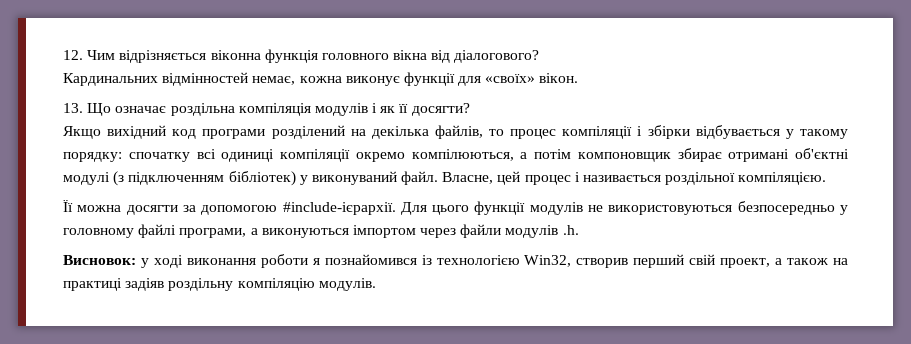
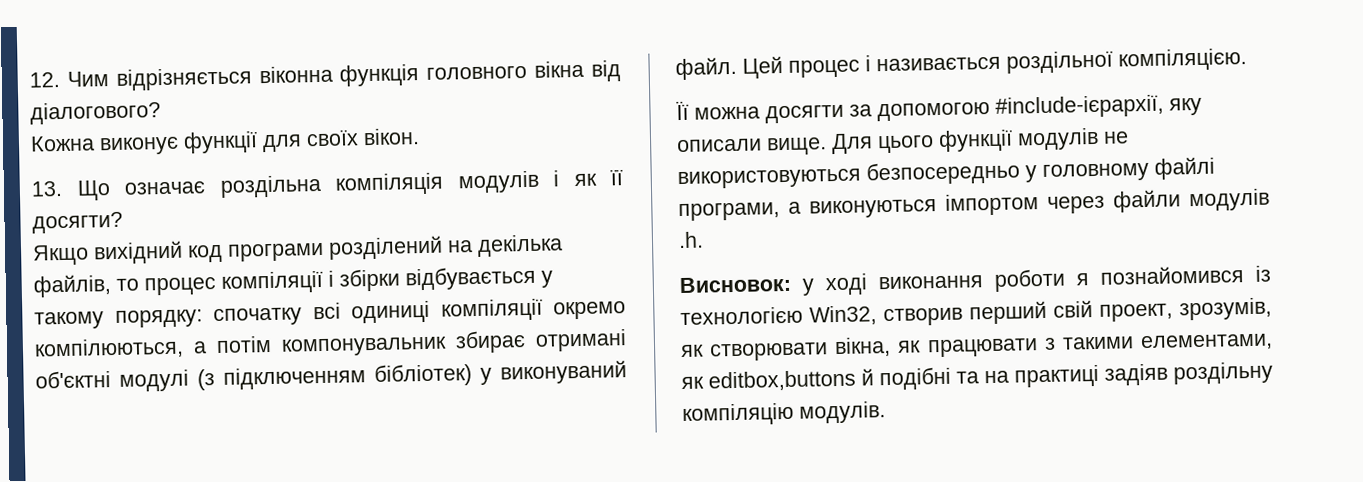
- Кардинальних відмінностей немає, кожна виконує функції для «своїх» вікон.
+ Кожна виконує функції для своїх вікон.
- Якщо вихідний код програми розділений на декілька файлів, то процес компіляції і збірки відбувається у такому порядку: спочатку всі одиниці компіляції окремо компілюються, а потім компоновщик збирає отримані об'єктні модулі (з підключенням бібліотек) у виконуваний файл.
+ Якщо вихідний код програми розділений на декілька файлів, то процес компіляції і збірки відбувається у такому порядку: спочатку всі одиниці компіляції окремо компілюються, а потім компонувальник збирає отримані об'єктні модулі (з підключенням бібліотек) у виконуваний файл.
- Власне, цей процес і називається роздільної компіляцією.
+ Цей процес і називається роздільної компіляцією.
- Її можна досягти за допомогою #include-ієрархії.
+ Її можна досягти за допомогою #include-ієрархії, яку описали вище.
- Висновок: у ході виконання роботи я познайомився із технологією Win32, створив перший свій проект, а також на практиці задіяв роздільну компіляцію модулів.
+ Висновок: у ході виконання роботи я познайомився із технологією Win32, створив перший свій проект, зрозумів, як створювати вікна, як працювати з такими елементами, як editbox,buttons й подібні та на практиці задіяв роздільну компіляцію модулів.

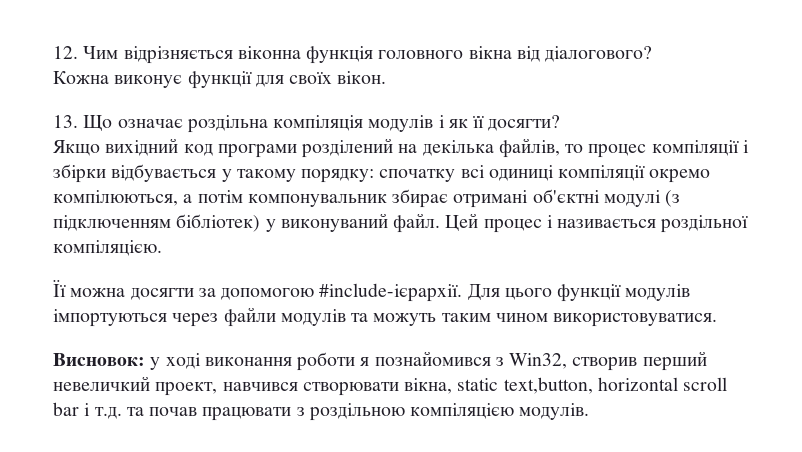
- Її можна досягти за допомогою #include-ієрархії, яку описали вище. Для цього функції модулів не використовуються безпосередньо у головному файлі програми, а виконуються імпортом через файли модулів .h.
+ Її можна досягти за допомогою #include-ієрархії. Для цього функції модулів імпортуються через файли модулів та можуть таким чином використовуватися.
- Висновок: у ході виконання роботи я познайомився із технологією Win32, створив перший свій проект, зрозумів, як створювати вікна, як працювати з такими елементами, як editbox,buttons й подібні та на практиці задіяв роздільну компіляцію модулів.
+ Висновок: у ході виконання роботи я познайомився з Win32, створив перший невеличкий проект, навчився створювати вікна, static text,button, horizontal scroll bar і т.д. та почав працювати з роздільною компіляцією модулів.

